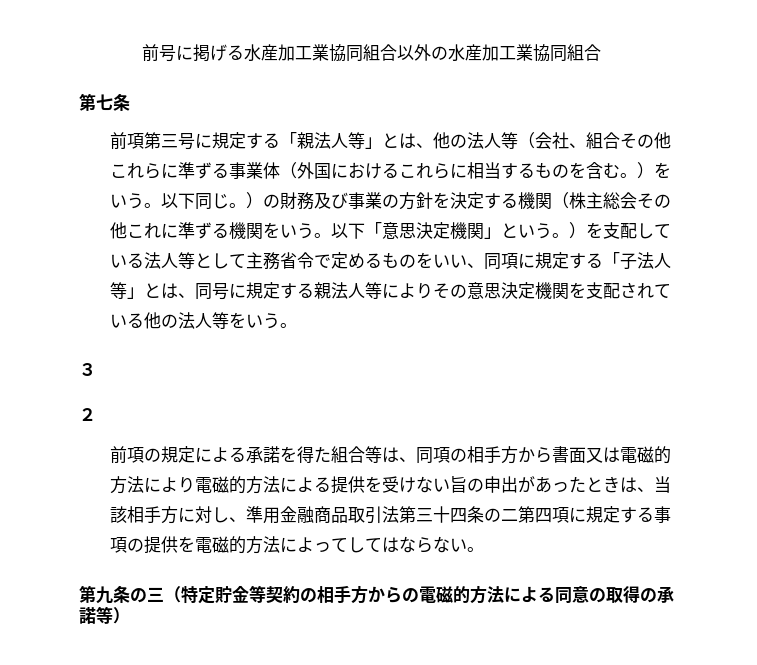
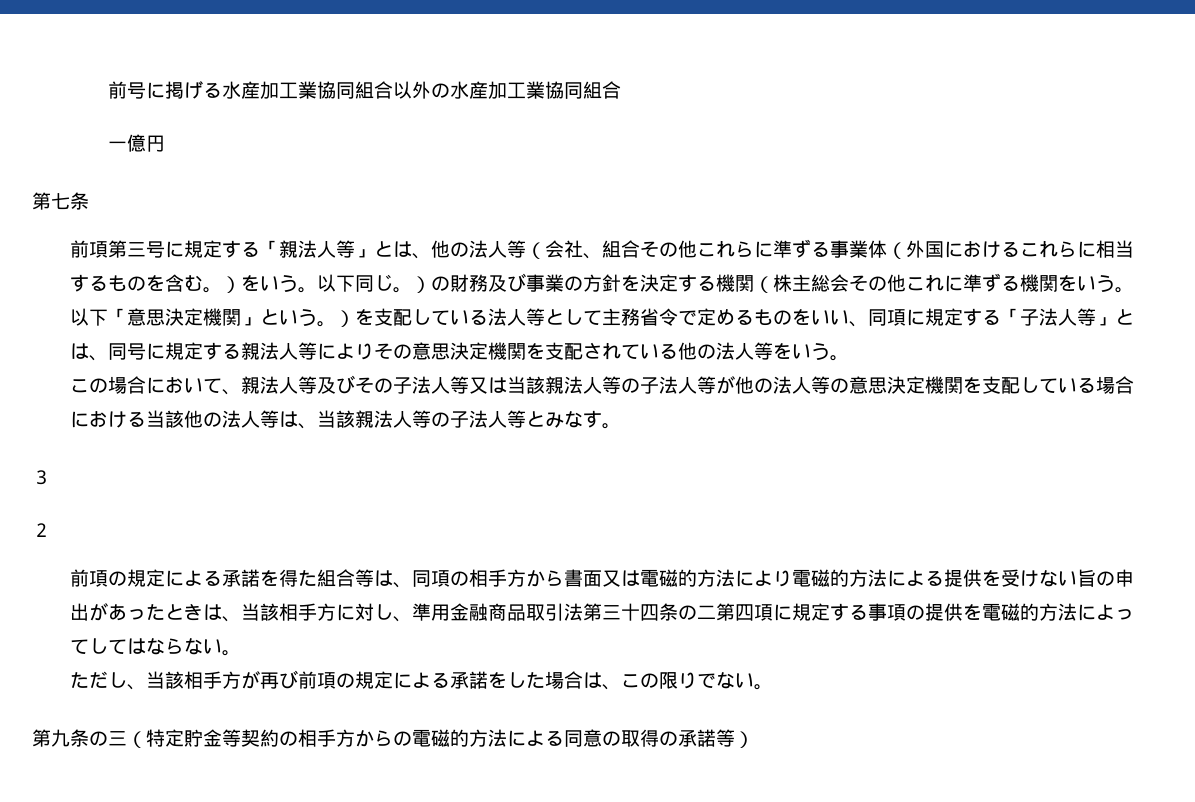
+ 一億円
+ この場合において、親法人等及びその子法人等又は当該親法人等の子法人等が他の法人等の意思決定機関を支配している場合における当該他の法人等は、当該親法人等の子法人等とみなす。
+ ただし、当該相手方が再び前項の規定による承諾をした場合は、この限りでない。

